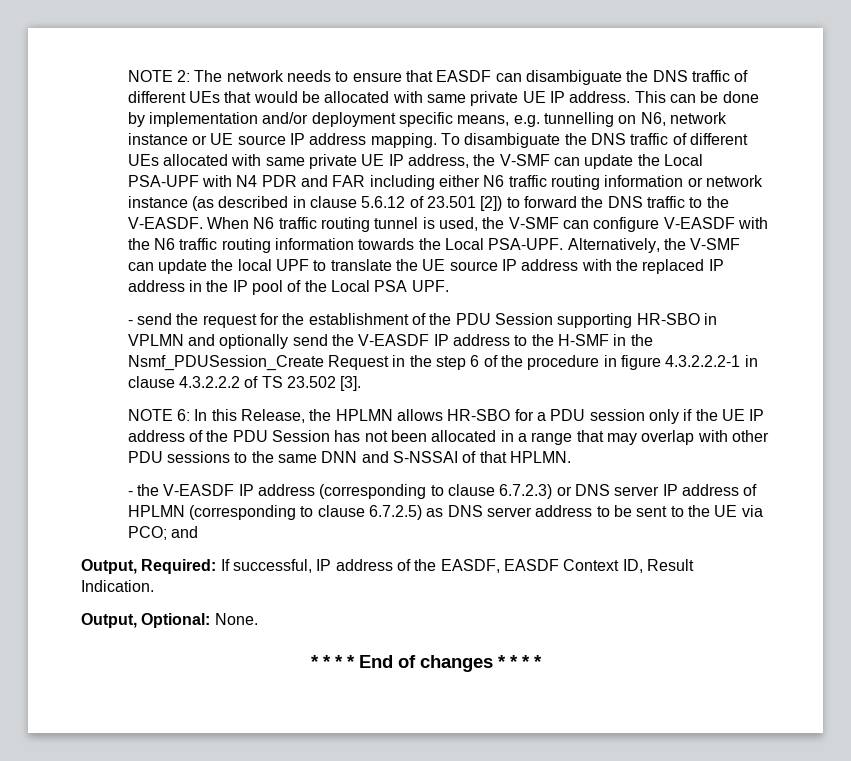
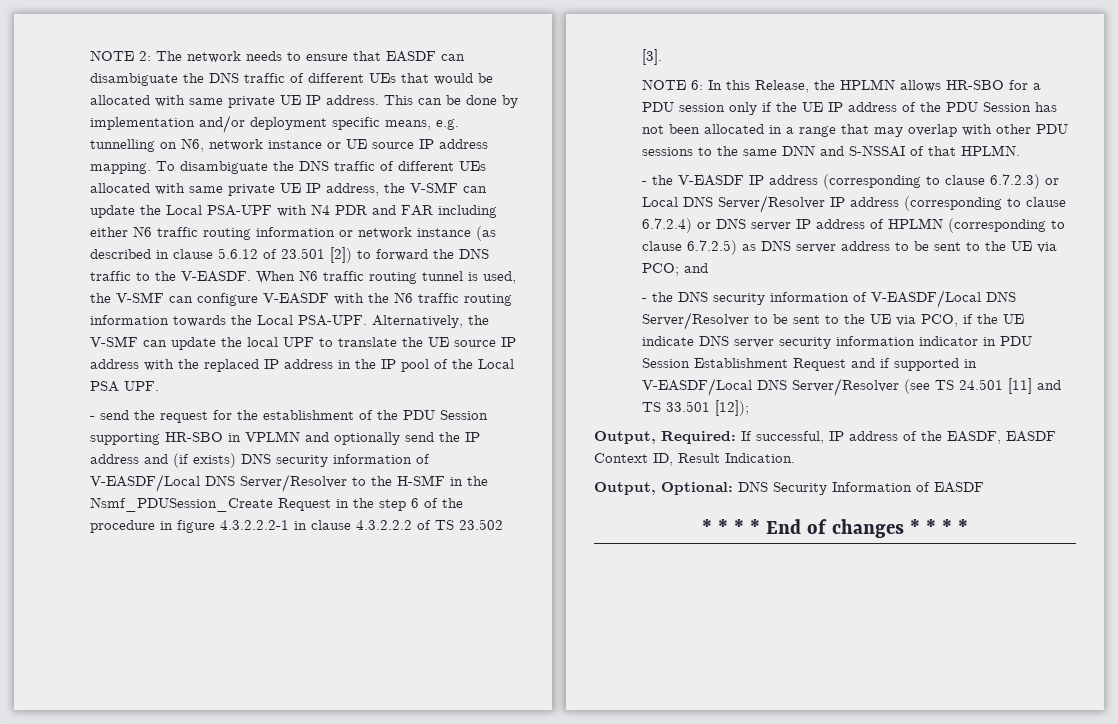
- - send the request for the establishment of the PDU Session supporting HR-SBO in VPLMN and optionally send the V-EASDF IP address to the H-SMF in the Nsmf_PDUSession_Create Request in the step 6 of the procedure in figure 4.3.2.2.2-1 in clause 4.3.2.2.2 of TS 23.502 [3].
+ - send the request for the establishment of the PDU Session supporting HR-SBO in VPLMN and optionally send the IP address and (if exists) DNS security information of V-EASDF/Local DNS Server/Resolver to the H-SMF in the Nsmf_PDUSession_Create Request in the step 6 of the procedure in figure 4.3.2.2.2-1 in clause 4.3.2.2.2 of TS 23.502 [3].
- - the V-EASDF IP address (corresponding to clause 6.7.2.3) or DNS server IP address of HPLMN (corresponding to clause 6.7.2.5) as DNS server address to be sent to the UE via PCO; and
+ - the V-EASDF IP address (corresponding to clause 6.7.2.3) or Local DNS Server/Resolver IP address (corresponding to clause 6.7.2.4) or DNS server IP address of HPLMN (corresponding to clause 6.7.2.5) as DNS server address to be sent to the UE via PCO; and
+ - the DNS security information of V-EASDF/Local DNS Server/Resolver to be sent to the UE via PCO, if the UE indicate DNS server security information indicator in PDU Session Establishment Request and if supported in V-EASDF/Local DNS Server/Resolver (see TS 24.501 [11] and TS 33.501 [12]);
- Output, Optional: None.
+ Output, Optional: DNS Security Information of EASDF

